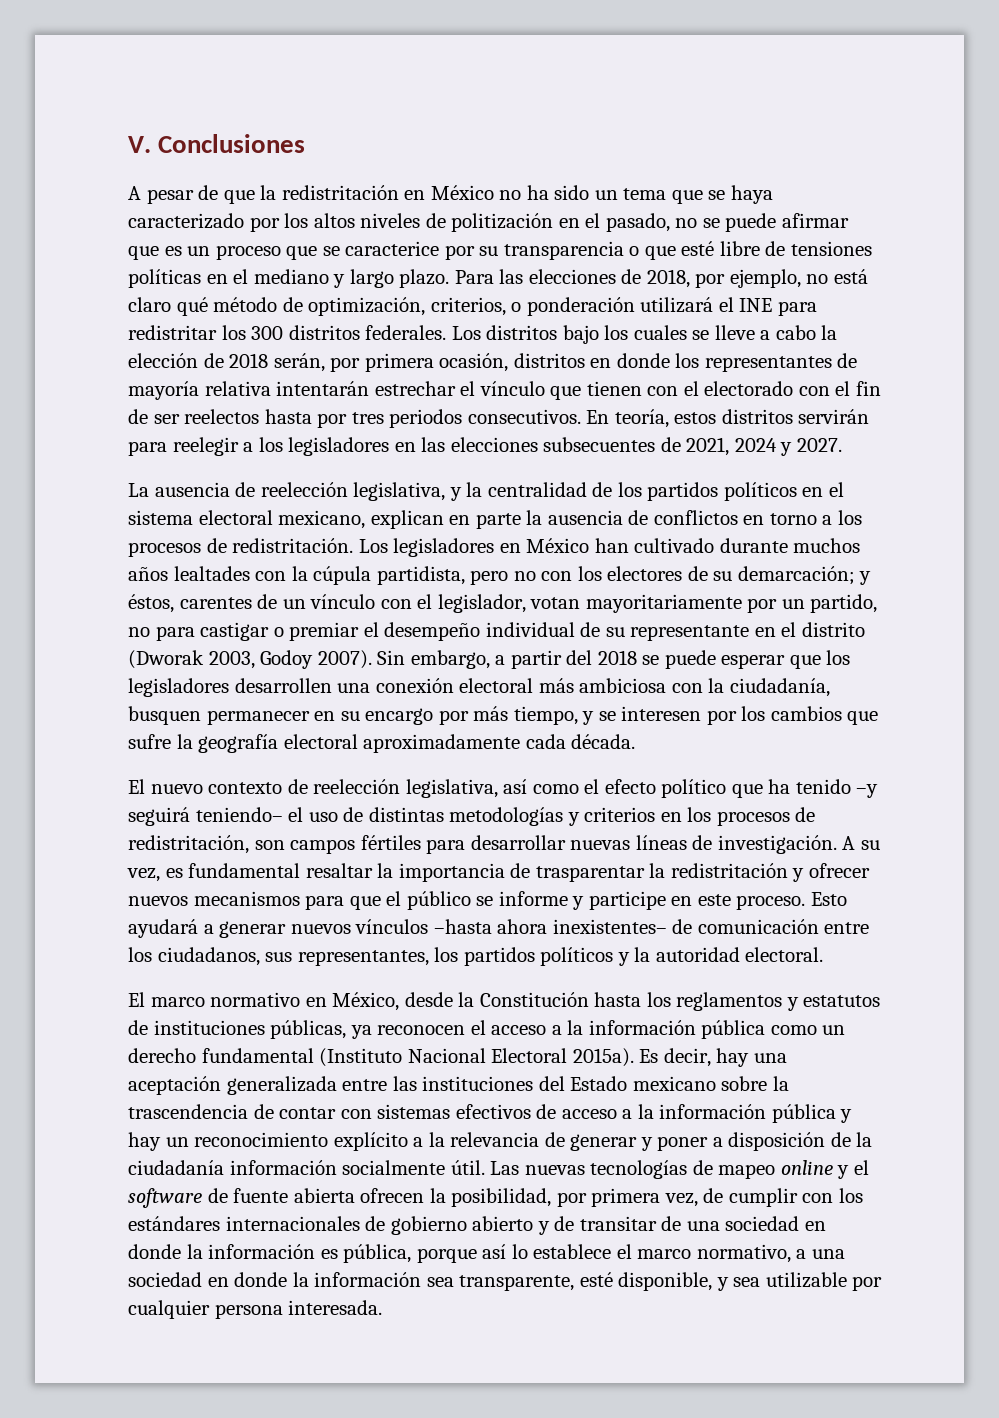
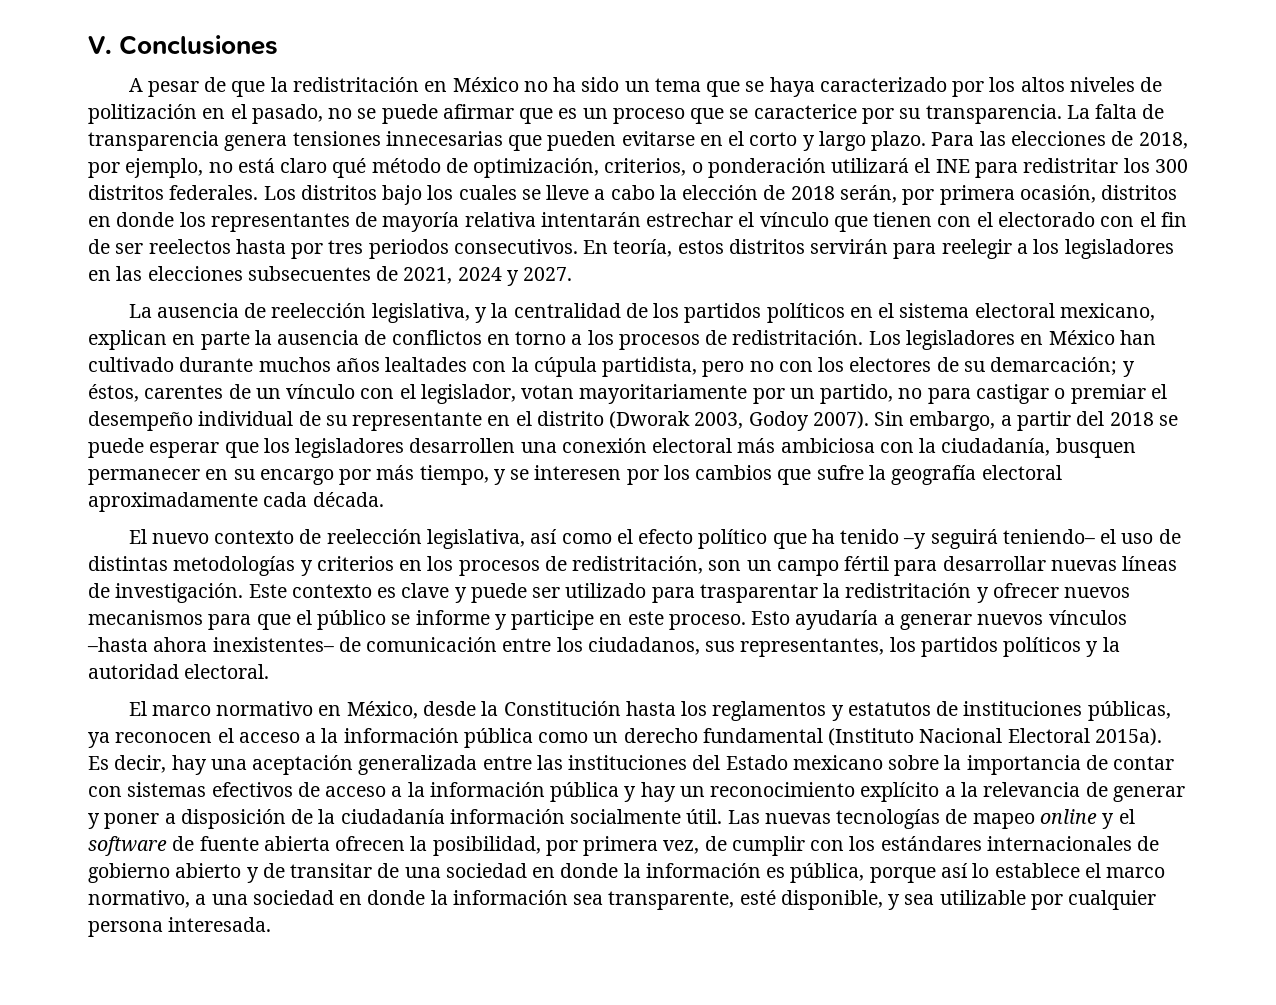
- A pesar de que la redistritación en México no ha sido un tema que se haya caracterizado por los altos niveles de politización en el pasado, no se puede afirmar que es un proceso que se caracterice por su transparencia o que esté libre de tensiones políticas en el mediano y largo plazo.
+ A pesar de que la redistritación en México no ha sido un tema que se haya caracterizado por los altos niveles de politización en el pasado, no se puede afirmar que es un proceso que se caracterice por su transparencia. La falta de transparencia genera tensiones innecesarias que pueden evitarse en el corto y largo plazo.
- El nuevo contexto de reelección legislativa, así como el efecto político que ha tenido –y seguirá teniendo– el uso de distintas metodologías y criterios en los procesos de redistritación, son campos fértiles para desarrollar nuevas líneas de investigación.
+ El nuevo contexto de reelección legislativa, así como el efecto político que ha tenido –y seguirá teniendo– el uso de distintas metodologías y criterios en los procesos de redistritación, son un campo fértil para desarrollar nuevas líneas de investigación.
- A su vez, es fundamental resaltar la importancia de trasparentar la redistritación y ofrecer nuevos mecanismos para que el público se informe y participe en este proceso.
+ Este contexto es clave y puede ser utilizado para trasparentar la redistritación y ofrecer nuevos mecanismos para que el público se informe y participe en este proceso.
- Esto ayudará a generar nuevos vínculos –hasta ahora inexistentes– de comunicación entre los ciudadanos, sus representantes, los partidos políticos y la autoridad electoral.
+ Esto ayudaría a generar nuevos vínculos –hasta ahora inexistentes– de comunicación entre los ciudadanos, sus representantes, los partidos políticos y la autoridad electoral.
- Es decir, hay una aceptación generalizada entre las instituciones del Estado mexicano sobre la trascendencia de contar con sistemas efectivos de acceso a la información pública y hay un reconocimiento explícito a la relevancia de generar y poner a disposición de la ciudadanía información socialmente útil.
+ Es decir, hay una aceptación generalizada entre las instituciones del Estado mexicano sobre la importancia de contar con sistemas efectivos de acceso a la información pública y hay un reconocimiento explícito a la relevancia de generar y poner a disposición de la ciudadanía información socialmente útil.

